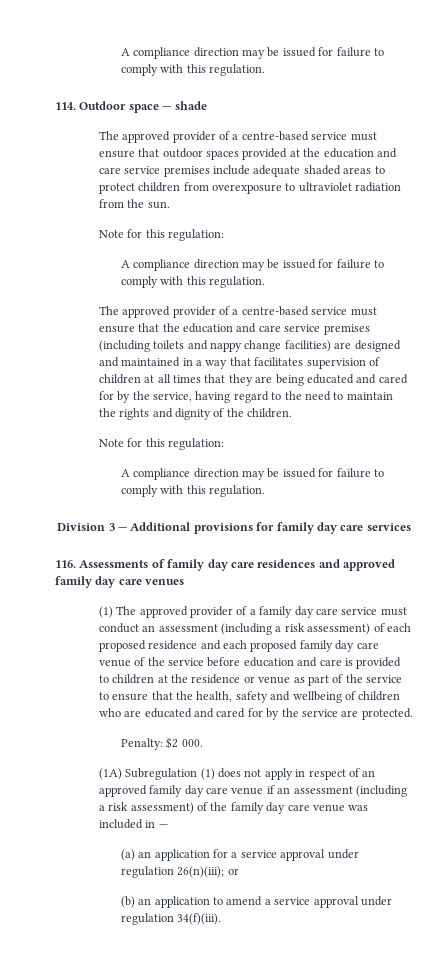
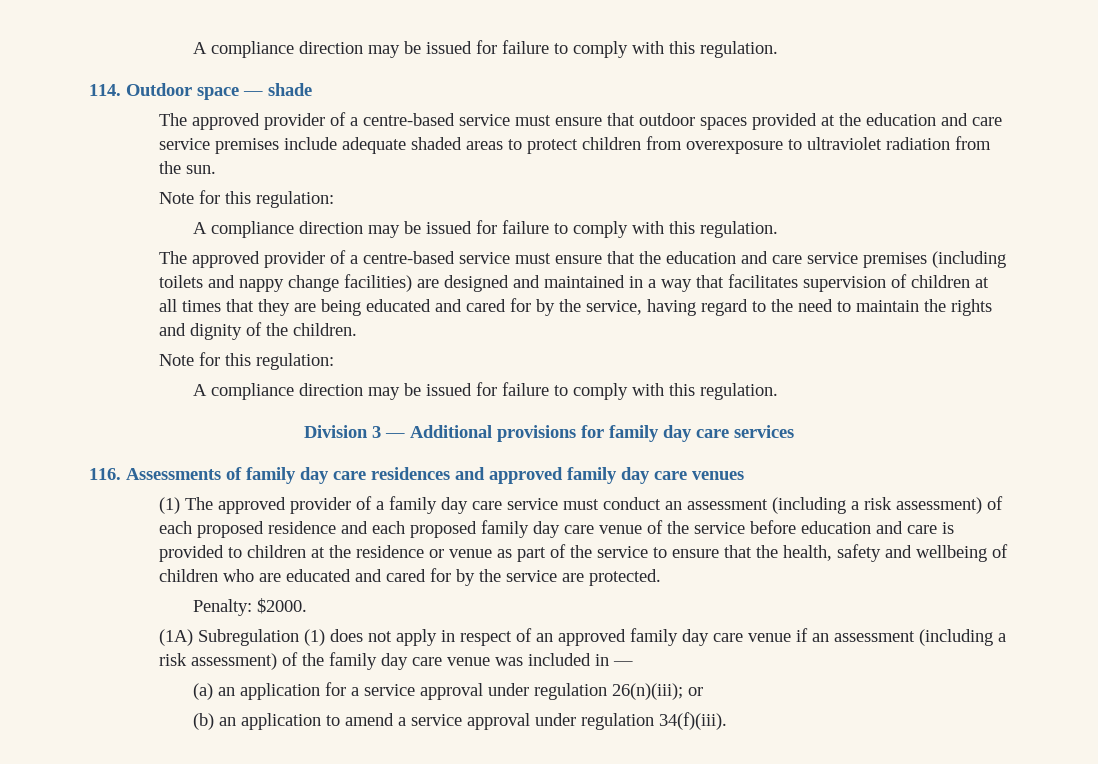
- Penalty: $2 000.
+ Penalty: $2000.

